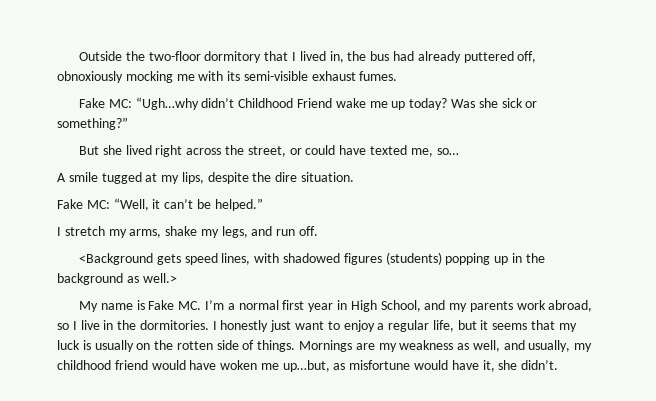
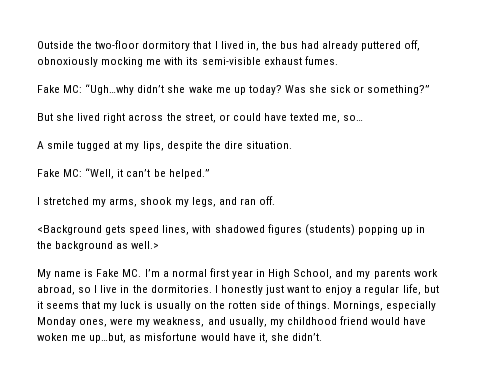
- Fake MC: “Ugh…why didn’t Childhood Friend wake me up today?
+ Fake MC: “Ugh…why didn’t she wake me up today?
- I stretch my arms, shake my legs, and run off.
+ I stretched my arms, shook my legs, and ran off.
- Mornings are my weakness as well, and usually, my childhood friend would have woken me up…but, as misfortune would have it, she didn’t.
+ Mornings, especially Monday ones, were my weakness, and usually, my childhood friend would have woken me up…but, as misfortune would have it, she didn’t.

